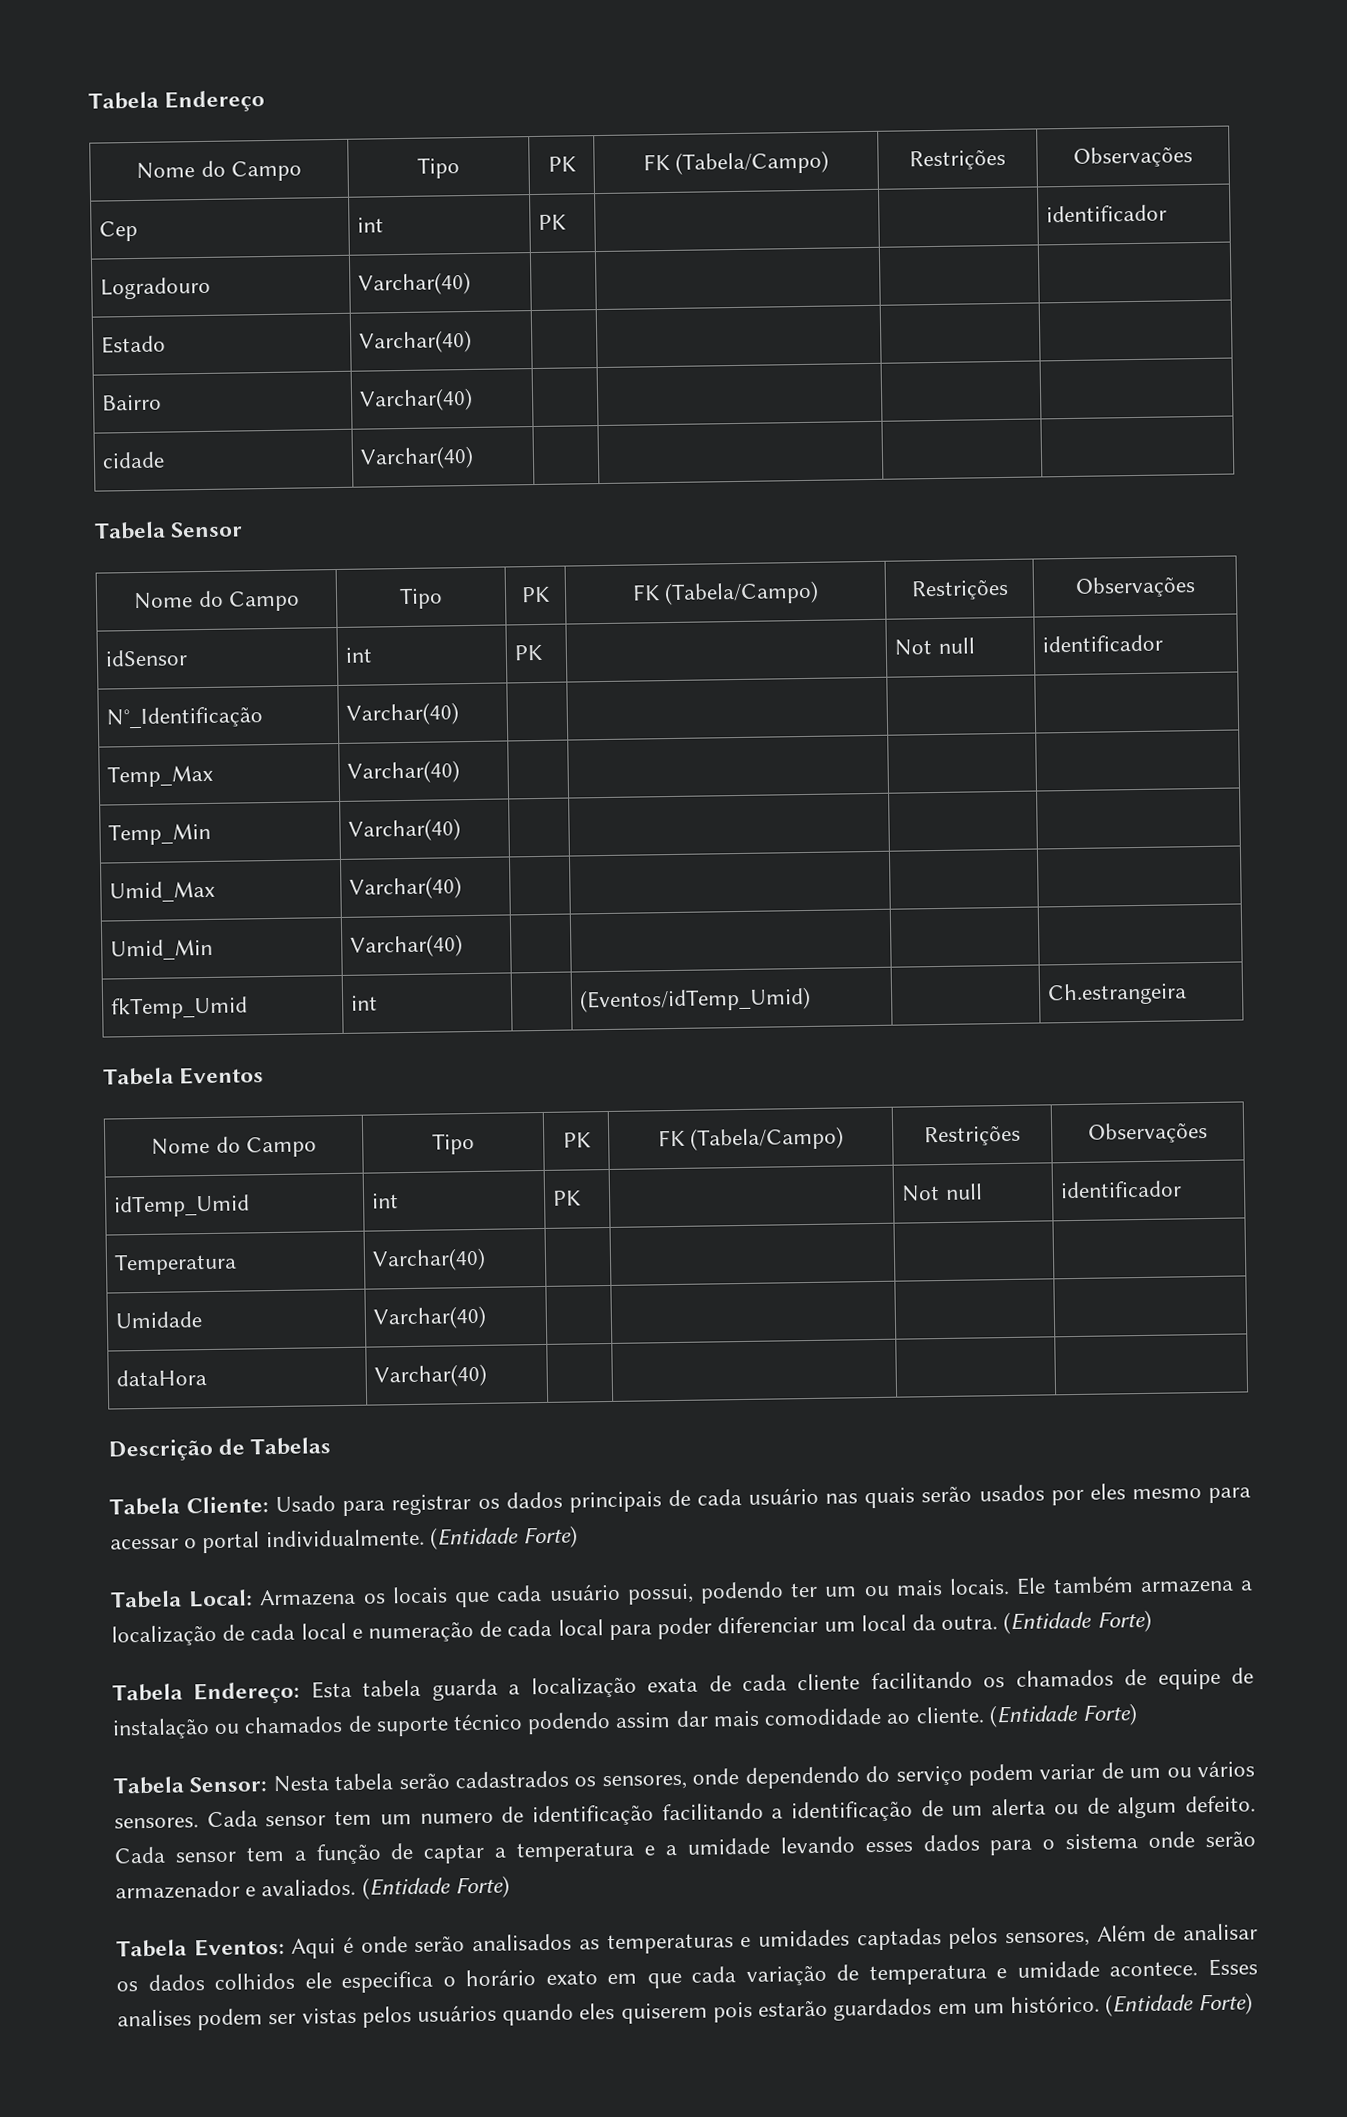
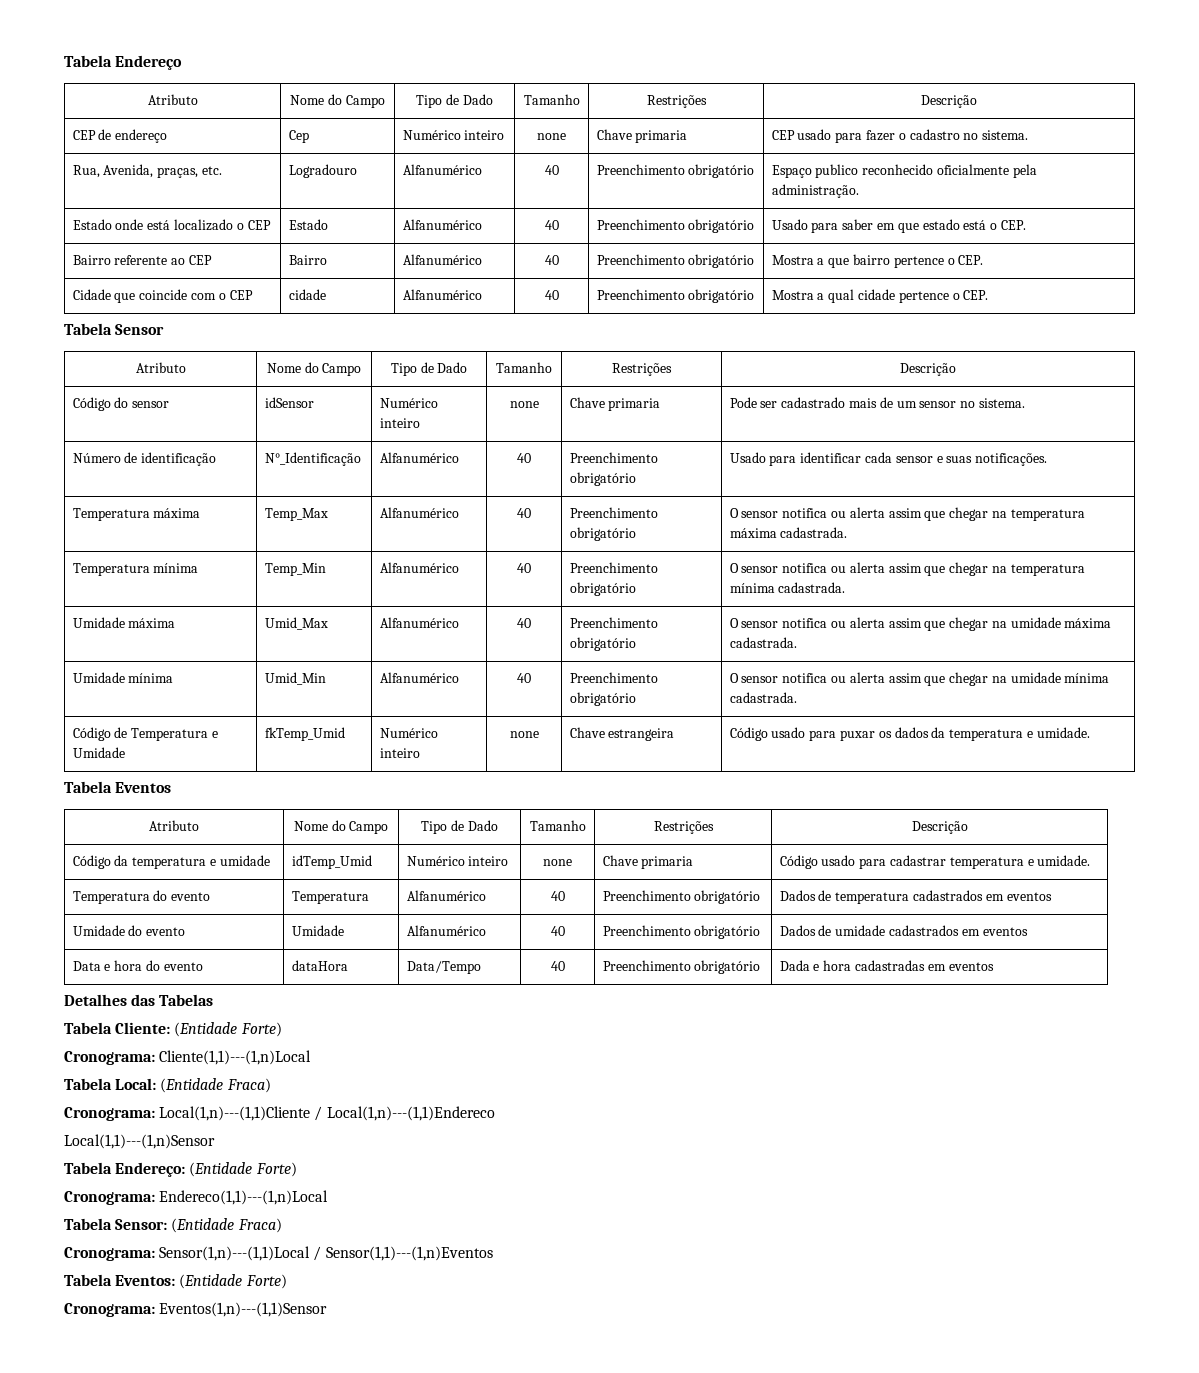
  Tabela Endereço
- Nome do Campo | Tipo | PK | FK (Tabela/Campo) | Restrições | Observações
- Cep | int | PK | | | identificador
- Logradouro | Varchar(40) | | | |
- Estado | Varchar(40) | | | |
- Bairro | Varchar(40) | | | |
- cidade | Varchar(40) | | | |
+ Atributo | Nome do Campo | Tipo de Dado | Tamanho | Restrições | Descrição
+ CEP de endereço | Cep | Numérico inteiro | none | Chave primaria | CEP usado para fazer o cadastro no sistema.
+ Rua, Avenida, praças, etc. | Logradouro | Alfanumérico | 40 | Preenchimento obrigatório | Espaço publico reconhecido oficialmente pela administração.
+ Estado onde está localizado o CEP | Estado | Alfanumérico | 40 | Preenchimento obrigatório | Usado para saber em que estado está o CEP.
+ Bairro referente ao CEP | Bairro | Alfanumérico | 40 | Preenchimento obrigatório | Mostra a que bairro pertence o CEP.
+ Cidade que coincide com o CEP | cidade | Alfanumérico | 40 | Preenchimento obrigatório | Mostra a qual cidade pertence o CEP.
  Tabela Sensor
- Nome do Campo | Tipo | PK | FK (Tabela/Campo) | Restrições | Observações
- idSensor | int | PK | | Not null | identificador
- N°_Identificação | Varchar(40) | | | |
- Temp_Max | Varchar(40) | | | |
- Temp_Min | Varchar(40) | | | |
- Umid_Max | Varchar(40) | | | |
- Umid_Min | Varchar(40) | | | |
- fkTemp_Umid | int | | (Eventos/idTemp_Umid) | | Ch.estrangeira
+ Atributo | Nome do Campo | Tipo de Dado | Tamanho | Restrições | Descrição
+ Código do sensor | idSensor | Numérico inteiro | none | Chave primaria | Pode ser cadastrado mais de um sensor no sistema.
+ Número de identificação | N°_Identificação | Alfanumérico | 40 | Preenchimento obrigatório | Usado para identificar cada sensor e suas notificações.
+ Temperatura máxima | Temp_Max | Alfanumérico | 40 | Preenchimento obrigatório | O sensor notifica ou alerta assim que chegar na temperatura máxima cadastrada.
+ Temperatura mínima | Temp_Min | Alfanumérico | 40 | Preenchimento obrigatório | O sensor notifica ou alerta assim que chegar na temperatura mínima cadastrada.
+ Umidade máxima | Umid_Max | Alfanumérico | 40 | Preenchimento obrigatório | O sensor notifica ou alerta assim que chegar na umidade máxima cadastrada.
+ Umidade mínima | Umid_Min | Alfanumérico | 40 | Preenchimento obrigatório | O sensor notifica ou alerta assim que chegar na umidade mínima cadastrada.
+ Código de Temperatura e Umidade | fkTemp_Umid | Numérico inteiro | none | Chave estrangeira | Código usado para puxar os dados da temperatura e umidade.
  Tabela Eventos
- Nome do Campo | Tipo | PK | FK (Tabela/Campo) | Restrições | Observações
- idTemp_Umid | int | PK | | Not null | identificador
- Temperatura | Varchar(40) | | | |
- Umidade | Varchar(40) | | | |
- dataHora | Varchar(40) | | | |
- Descrição de Tabelas
- Tabela Cliente: Usado para registrar os dados principais de cada usuário nas quais serão usados por eles mesmo para acessar o portal individualmente. (Entidade Forte)
+ Atributo | Nome do Campo | Tipo de Dado | Tamanho | Restrições | Descrição
+ Código da temperatura e umidade | idTemp_Umid | Numérico inteiro | none | Chave primaria | Código usado para cadastrar temperatura e umidade.
+ Temperatura do evento | Temperatura | Alfanumérico | 40 | Preenchimento obrigatório | Dados de temperatura cadastrados em eventos
+ Umidade do evento | Umidade | Alfanumérico | 40 | Preenchimento obrigatório | Dados de umidade cadastrados em eventos
+ Data e hora do evento | dataHora | Data/Tempo | 40 | Preenchimento obrigatório | Dada e hora cadastradas em eventos
+ Detalhes das Tabelas
+ Tabela Cliente: (Entidade Forte)
+ Cronograma: Cliente(1,1)---(1,n)Local
- Tabela Local: Armazena os locais que cada usuário possui, podendo ter um ou mais locais. Ele também armazena a localização de cada local e numeração de cada local para poder diferenciar um local da outra. (Entidade Forte)
- Tabela Endereço: Esta tabela guarda a localização exata de cada cliente facilitando os chamados de equipe de instalação ou chamados de suporte técnico podendo assim dar mais comodidade ao cliente. (Entidade Forte)
- Tabela Sensor: Nesta tabela serão cadastrados os sensores, onde dependendo do serviço podem variar de um ou vários sensores. Cada sensor tem um numero de identificação facilitando a identificação de um alerta ou de algum defeito. Cada sensor tem a função de captar a temperatura e a umidade levando esses dados para o sistema onde serão armazenador e avaliados. (Entidade Forte)
- Tabela Eventos: Aqui é onde serão analisados as temperaturas e umidades captadas pelos sensores, Além de analisar os dados colhidos ele especifica o horário exato em que cada variação de temperatura e umidade acontece. Esses analises podem ser vistas pelos usuários quando eles quiserem pois estarão guardados em um histórico. (Entidade Forte)
+ Tabela Local: (Entidade Fraca)
+ Cronograma: Local(1,n)---(1,1)Cliente / Local(1,n)---(1,1)Endereco
+ Local(1,1)---(1,n)Sensor
+ Tabela Endereço: (Entidade Forte)
+ Cronograma: Endereco(1,1)---(1,n)Local
+ Tabela Sensor: (Entidade Fraca)
+ Cronograma: Sensor(1,n)---(1,1)Local / Sensor(1,1)---(1,n)Eventos
+ Tabela Eventos: (Entidade Forte)
+ Cronograma: Eventos(1,n)---(1,1)Sensor

